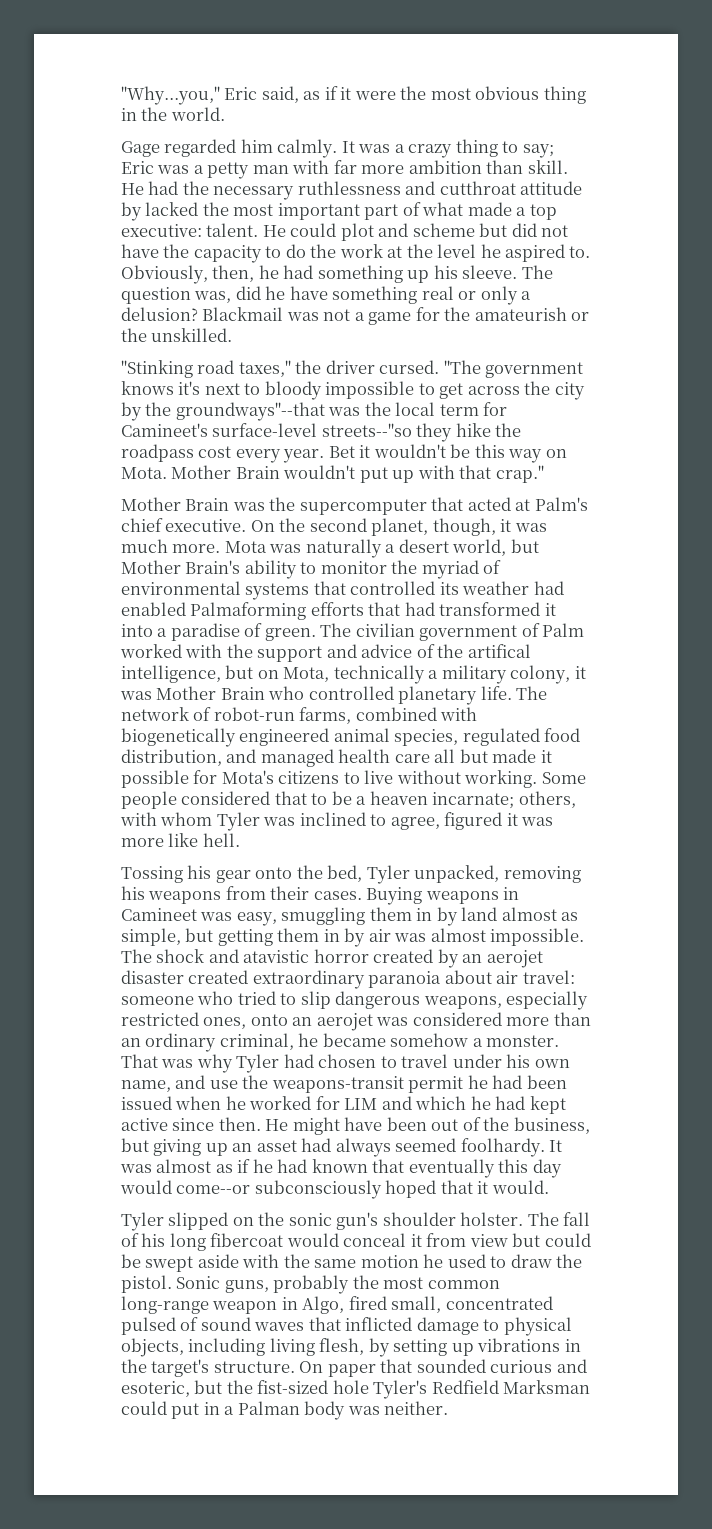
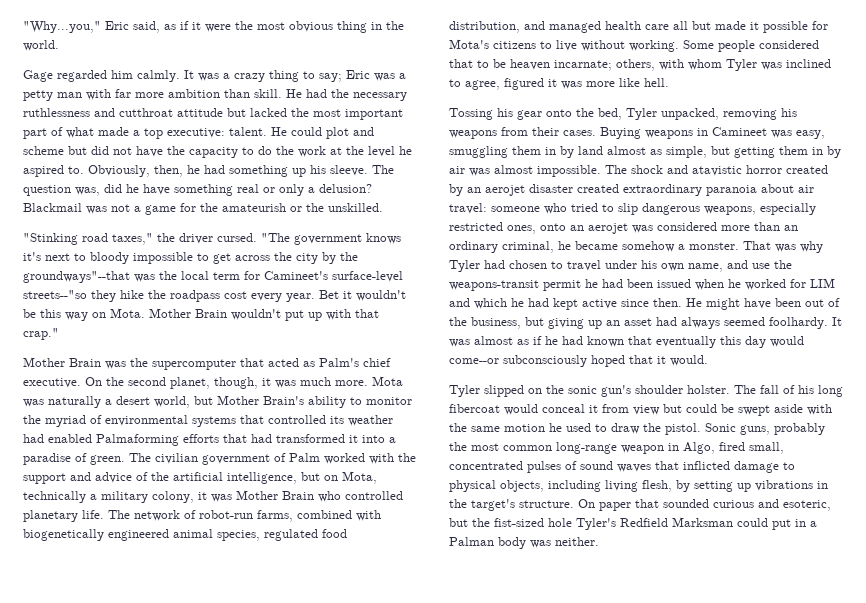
- He had the necessary ruthlessness and cutthroat attitude by lacked the most important part of what made a top executive: talent.
+ He had the necessary ruthlessness and cutthroat attitude but lacked the most important part of what made a top executive: talent.
- Mother Brain was the supercomputer that acted at Palm's chief executive.
+ Mother Brain was the supercomputer that acted as Palm's chief executive.
- The civilian government of Palm worked with the support and advice of the artifical intelligence, but on Mota, technically a military colony, it was Mother Brain who controlled planetary life.
+ The civilian government of Palm worked with the support and advice of the artificial intelligence, but on Mota, technically a military colony, it was Mother Brain who controlled planetary life.
- Some people considered that to be a heaven incarnate; others, with whom Tyler was inclined to agree, figured it was more like hell.
+ Some people considered that to be heaven incarnate; others, with whom Tyler was inclined to agree, figured it was more like hell.
- Sonic guns, probably the most common long-range weapon in Algo, fired small, concentrated pulsed of sound waves that inflicted damage to physical objects, including living flesh, by setting up vibrations in the target's structure.
+ Sonic guns, probably the most common long-range weapon in Algo, fired small, concentrated pulses of sound waves that inflicted damage to physical objects, including living flesh, by setting up vibrations in the target's structure.

